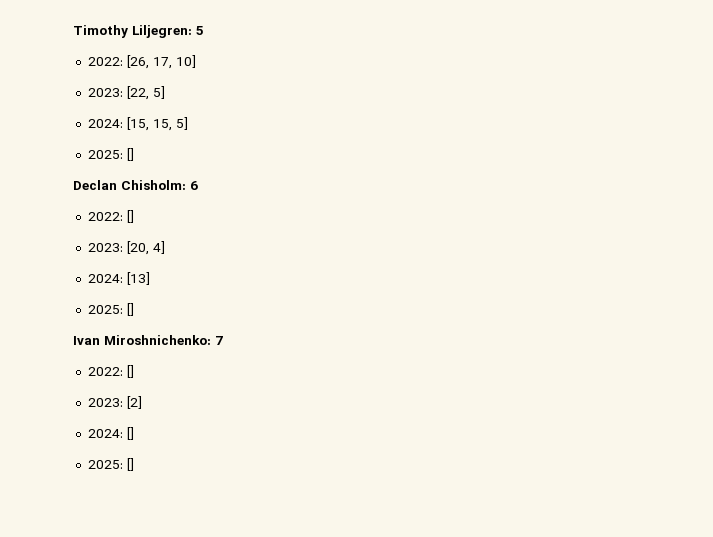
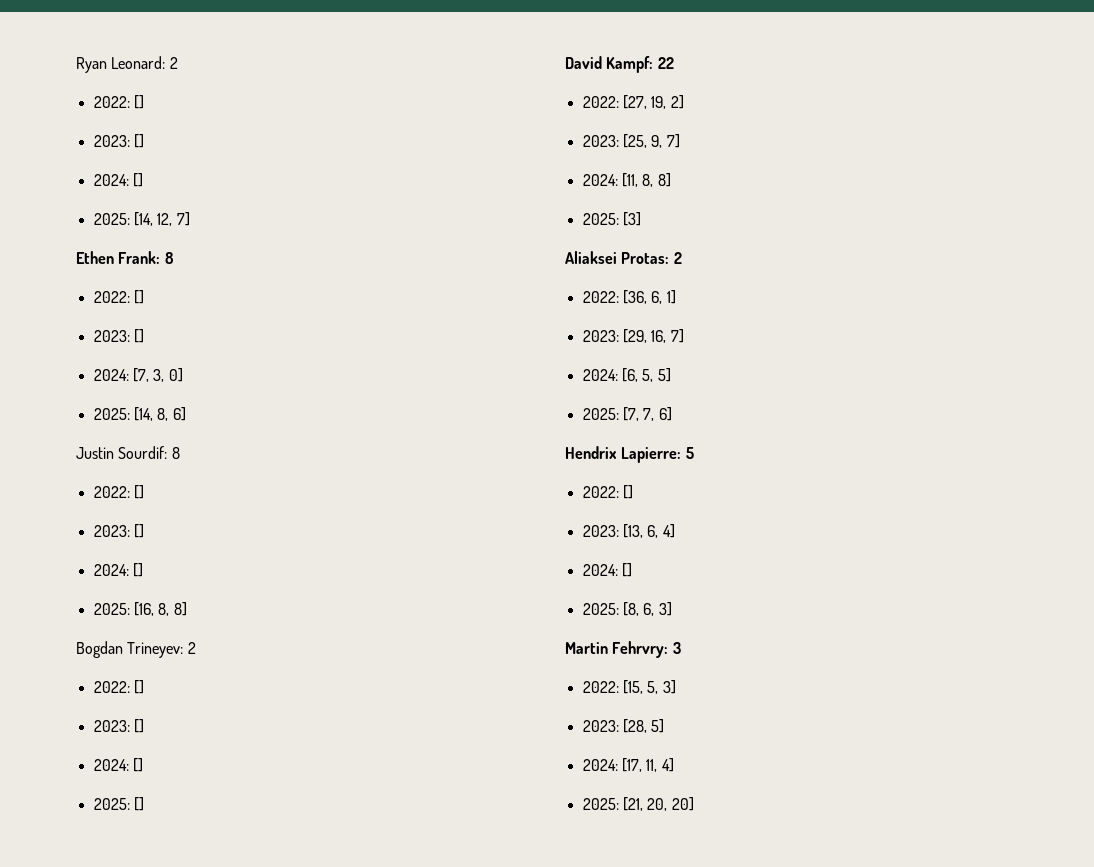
- Timothy Liljegren: 5
- 2022: [26, 17, 10]
- 2023: [22, 5]
- 2024: [15, 15, 5]
- 2025: []
- Declan Chisholm: 6
+ Ryan Leonard: 2
  2022: []
- 2023: [20, 4]
- 2024: [13]
- 2025: []
- Ivan Miroshnichenko: 7
+ 2023: []
+ 2024: []
+ 2025: [14, 12, 7]
+ Ethen Frank: 8
  2022: []
- 2023: [2]
+ 2023: []
+ 2024: [7, 3, 0]
+ 2025: [14, 8, 6]
+ Justin Sourdif: 8
+ 2022: []
+ 2023: []
+ 2024: []
+ 2025: [16, 8, 8]
+ Bogdan Trineyev: 2
+ 2022: []
+ 2023: []
  2024: []
  2025: []
+ David Kampf: 22
+ 2022: [27, 19, 2]
+ 2023: [25, 9, 7]
+ 2024: [11, 8, 8]
+ 2025: [3]
+ Aliaksei Protas: 2
+ 2022: [36, 6, 1]
+ 2023: [29, 16, 7]
+ 2024: [6, 5, 5]
+ 2025: [7, 7, 6]
+ Hendrix Lapierre: 5
+ 2022: []
+ 2023: [13, 6, 4]
+ 2024: []
+ 2025: [8, 6, 3]
+ Martin Fehrvry: 3
+ 2022: [15, 5, 3]
+ 2023: [28, 5]
+ 2024: [17, 11, 4]
+ 2025: [21, 20, 20]

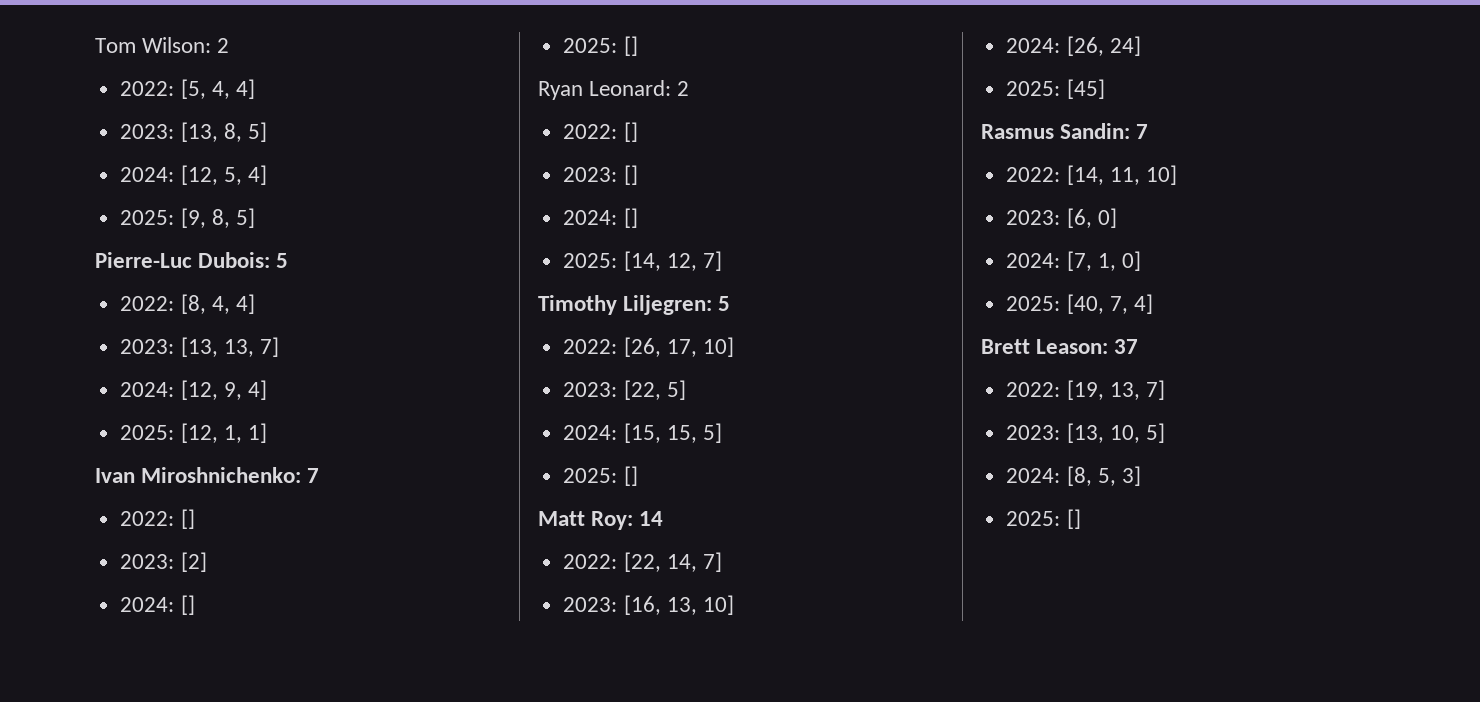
+ Tom Wilson: 2
+ 2022: [5, 4, 4]
+ 2023: [13, 8, 5]
+ 2024: [12, 5, 4]
+ 2025: [9, 8, 5]
+ Pierre-Luc Dubois: 5
+ 2022: [8, 4, 4]
+ 2023: [13, 13, 7]
+ 2024: [12, 9, 4]
+ 2025: [12, 1, 1]
+ Ivan Miroshnichenko: 7
+ 2022: []
+ 2023: [2]
+ 2024: []
+ 2025: []
- Ethen Frank: 8
- 2022: []
- 2023: []
- 2024: [7, 3, 0]
- 2025: [14, 8, 6]
- Justin Sourdif: 8
- 2022: []
- 2023: []
- 2024: []
- 2025: [16, 8, 8]
- Bogdan Trineyev: 2
- 2022: []
- 2023: []
- 2024: []
+ Timothy Liljegren: 5
+ 2022: [26, 17, 10]
+ 2023: [22, 5]
+ 2024: [15, 15, 5]
  2025: []
- David Kampf: 22
- 2022: [27, 19, 2]
- 2023: [25, 9, 7]
- 2024: [11, 8, 8]
- 2025: [3]
- Aliaksei Protas: 2
- 2022: [36, 6, 1]
- 2023: [29, 16, 7]
- 2024: [6, 5, 5]
- 2025: [7, 7, 6]
- Hendrix Lapierre: 5
- 2022: []
- 2023: [13, 6, 4]
- 2024: []
- 2025: [8, 6, 3]
- Martin Fehrvry: 3
- 2022: [15, 5, 3]
- 2023: [28, 5]
- 2024: [17, 11, 4]
- 2025: [21, 20, 20]
+ Matt Roy: 14
+ 2022: [22, 14, 7]
+ 2023: [16, 13, 10]
+ 2024: [26, 24]
+ 2025: [45]
+ Rasmus Sandin: 7
+ 2022: [14, 11, 10]
+ 2023: [6, 0]
+ 2024: [7, 1, 0]
+ 2025: [40, 7, 4]
+ Brett Leason: 37
+ 2022: [19, 13, 7]
+ 2023: [13, 10, 5]
+ 2024: [8, 5, 3]
+ 2025: []

